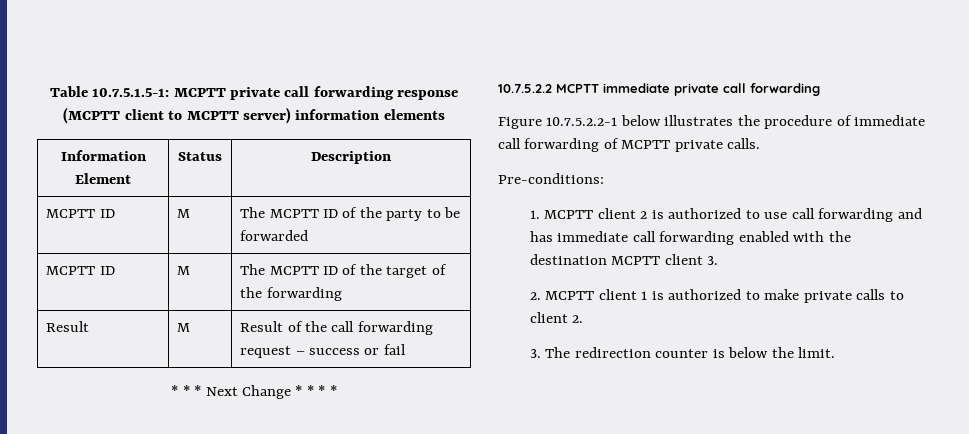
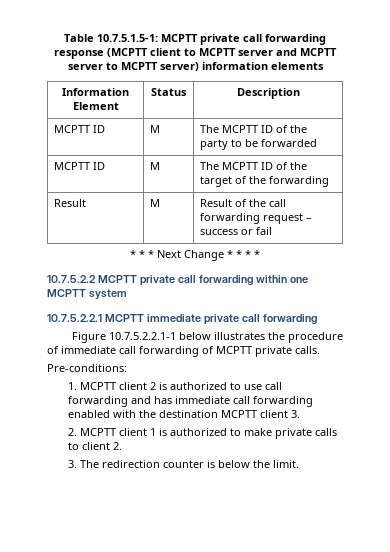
- Table 10.7.5.1.5-1: MCPTT private call forwarding response (MCPTT client to MCPTT server) information elements
+ Table 10.7.5.1.5-1: MCPTT private call forwarding response (MCPTT client to MCPTT server and MCPTT server to MCPTT server) information elements
- 10.7.5.2.2 MCPTT immediate private call forwarding
+ 10.7.5.2.2 MCPTT private call forwarding within one MCPTT system
+ 10.7.5.2.2.1 MCPTT immediate private call forwarding
- Figure 10.7.5.2.2-1 below illustrates the procedure of immediate call forwarding of MCPTT private calls.
+ Figure 10.7.5.2.2.1-1 below illustrates the procedure of immediate call forwarding of MCPTT private calls.

